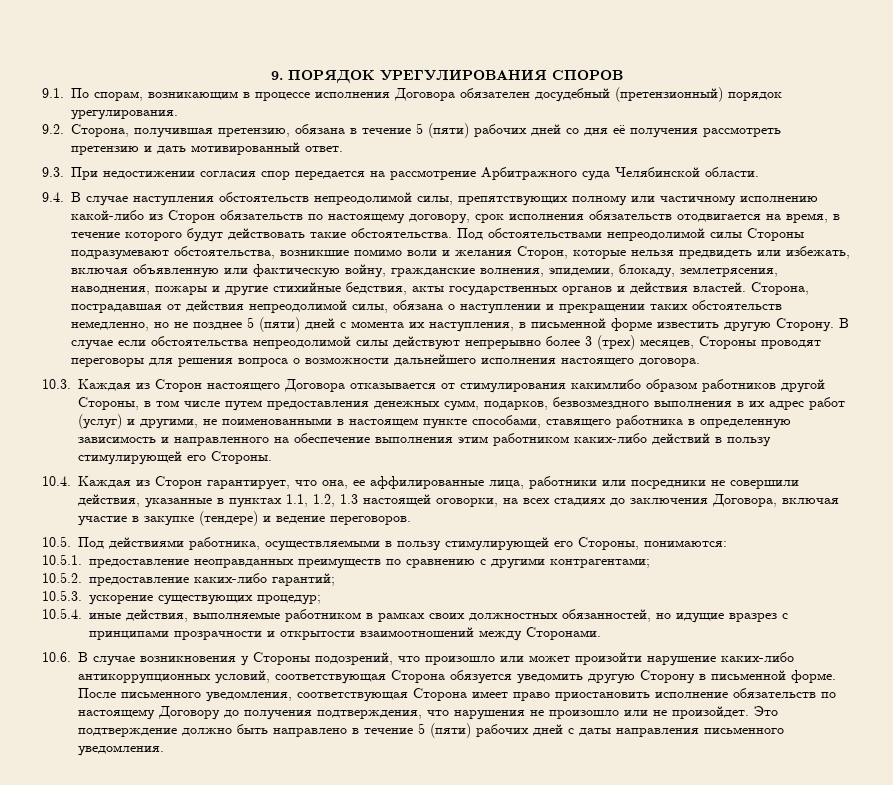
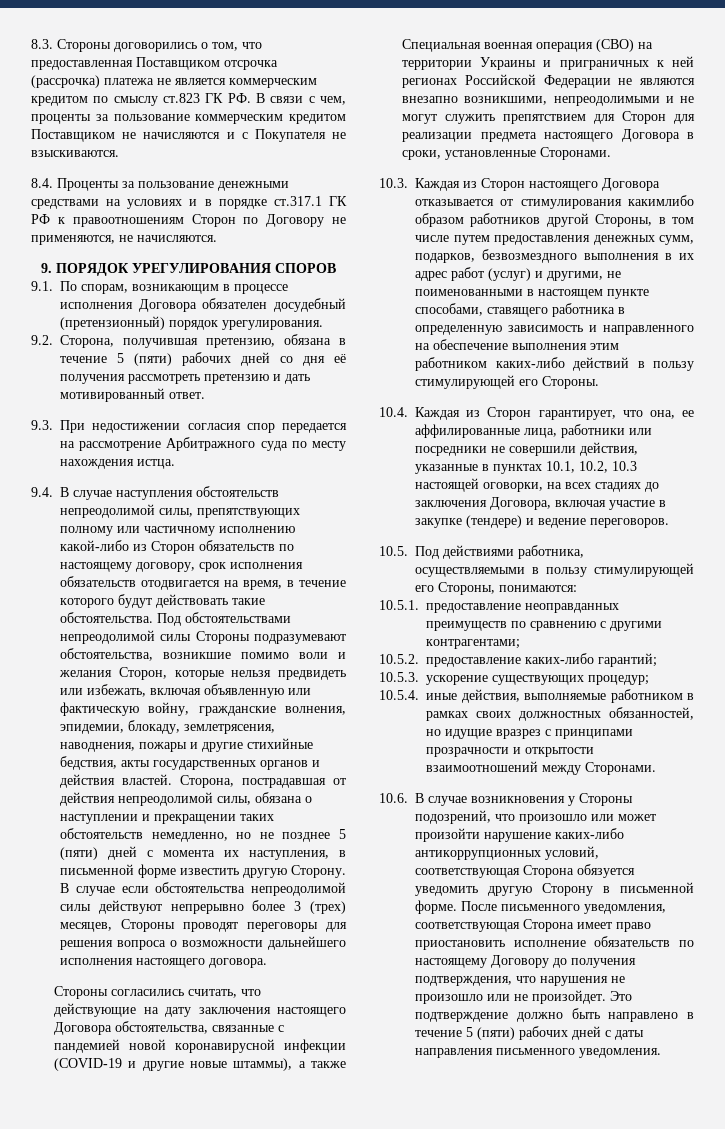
+ 8.3. Стороны договорились о том, что предоставленная Поставщиком отсрочка (рассрочка) платежа не является коммерческим кредитом по смыслу ст.823 ГК РФ. В связи с чем, проценты за пользование коммерческим кредитом Поставщиком не начисляются и с Покупателя не взыскиваются.
+ 8.4. Проценты за пользование денежными средствами на условиях и в порядке ст.317.1 ГК РФ к правоотношениям Сторон по Договору не применяются, не начисляются.
- 9.3. При недостижении согласия спор передается на рассмотрение Арбитражного суда Челябинской области.
+ 9.3. При недостижении согласия спор передается на рассмотрение Арбитражного суда по месту нахождения истца.
+ Стороны согласились считать, что действующие на дату заключения настоящего Договора обстоятельства, связанные с пандемией новой коронавирусной инфекции (COVID-19 и другие новые штаммы), а также Специальная военная операция (СВО) на территории Украины и приграничных к ней регионах Российской Федерации не являются внезапно возникшими, непреодолимыми и не могут служить препятствием для Сторон для реализации предмета настоящего Договора в сроки, установленные Сторонами.
- 10.4. Каждая из Сторон гарантирует, что она, ее аффилированные лица, работники или посредники не совершили действия, указанные в пунктах 1.1, 1.2, 1.3 настоящей оговорки, на всех стадиях до заключения Договора, включая участие в закупке (тендере) и ведение переговоров.
+ 10.4. Каждая из Сторон гарантирует, что она, ее аффилированные лица, работники или посредники не совершили действия, указанные в пунктах 10.1, 10.2, 10.3 настоящей оговорки, на всех стадиях до заключения Договора, включая участие в закупке (тендере) и ведение переговоров.

